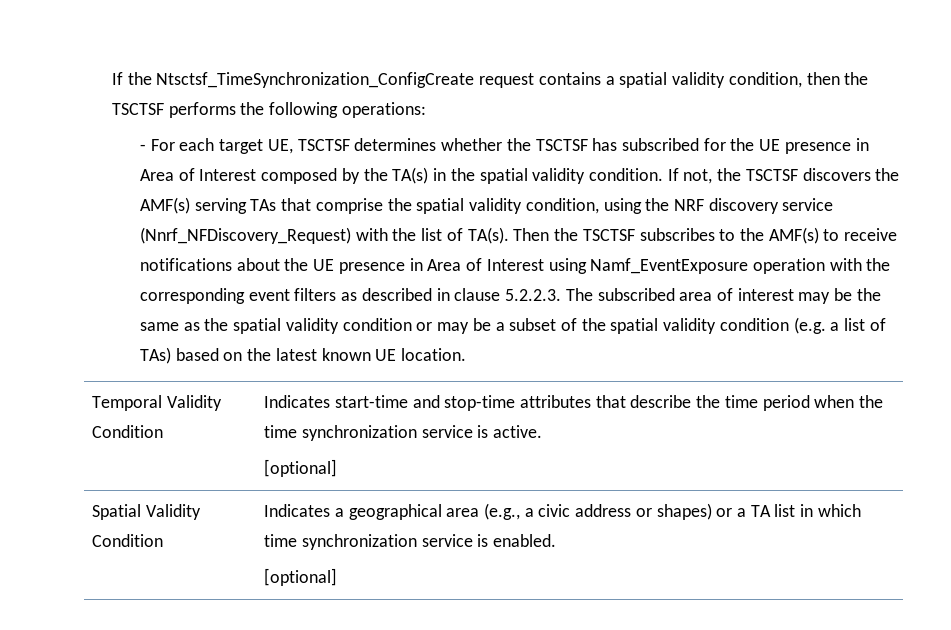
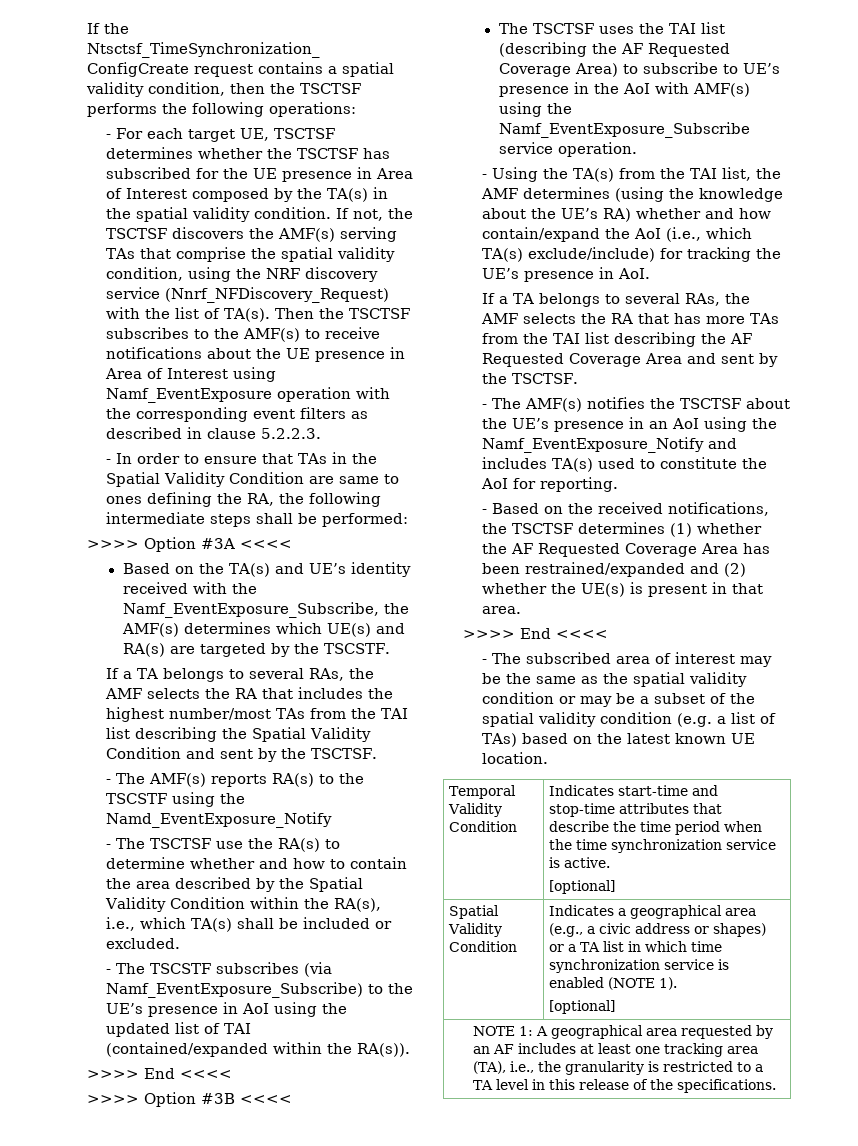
- Then the TSCTSF subscribes to the AMF(s) to receive notifications about the UE presence in Area of Interest using Namf_EventExposure operation with the corresponding event filters as described in clause 5.2.2.3. The subscribed area of interest may be the same as the spatial validity condition or may be a subset of the spatial validity condition (e.g. a list of TAs) based on the latest known UE location.
+ Then the TSCTSF subscribes to the AMF(s) to receive notifications about the UE presence in Area of Interest using Namf_EventExposure operation with the corresponding event filters as described in clause 5.2.2.3.
+ - In order to ensure that TAs in the Spatial Validity Condition are same to ones defining the RA, the following intermediate steps shall be performed:
+ >>>> Option #3A <<<<
+ Based on the TA(s) and UE’s identity received with the Namf_EventExposure_Subscribe, the AMF(s) determines which UE(s) and RA(s) are targeted by the TSCSTF.
+ If a TA belongs to several RAs, the AMF selects the RA that includes the highest number/most TAs from the TAI list describing the Spatial Validity Condition and sent by the TSCTSF.
+ - The AMF(s) reports RA(s) to the TSCSTF using the Namd_EventExposure_Notify
+ - The TSCTSF use the RA(s) to determine whether and how to contain the area described by the Spatial Validity Condition within the RA(s), i.e., which TA(s) shall be included or excluded.
+ - The TSCSTF subscribes (via Namf_EventExposure_Subscribe) to the UE’s presence in AoI using the updated list of TAI (contained/expanded within the RA(s)).
+ >>>> End <<<<
+ >>>> Option #3B <<<<
+ The TSCTSF uses the TAI list (describing the AF Requested Coverage Area) to subscribe to UE’s presence in the AoI with AMF(s) using the Namf_EventExposure_Subscribe service operation.
+ - Using the TA(s) from the TAI list, the AMF determines (using the knowledge about the UE’s RA) whether and how contain/expand the AoI (i.e., which TA(s) exclude/include) for tracking the UE’s presence in AoI.
+ If a TA belongs to several RAs, the AMF selects the RA that has more TAs from the TAI list describing the AF Requested Coverage Area and sent by the TSCTSF.
+ - The AMF(s) notifies the TSCTSF about the UE’s presence in an AoI using the Namf_EventExposure_Notify and includes TA(s) used to constitute the AoI for reporting.
+ - Based on the received notifications, the TSCTSF determines (1) whether the AF Requested Coverage Area has been restrained/expanded and (2) whether the UE(s) is present in that area.
+ >>>> End <<<<
+ - The subscribed area of interest may be the same as the spatial validity condition or may be a subset of the spatial validity condition (e.g. a list of TAs) based on the latest known UE location.
- Spatial Validity Condition | Indicates a geographical area (e.g., a civic address or shapes) or a TA list in which time synchronization service is enabled.
+ Spatial Validity Condition | Indicates a geographical area (e.g., a civic address or shapes) or a TA list in which time synchronization service is enabled (NOTE 1).
  [optional]
+ NOTE 1: A geographical area requested by an AF includes at least one tracking area (TA), i.e., the granularity is restricted to a TA level in this release of the specifications.

